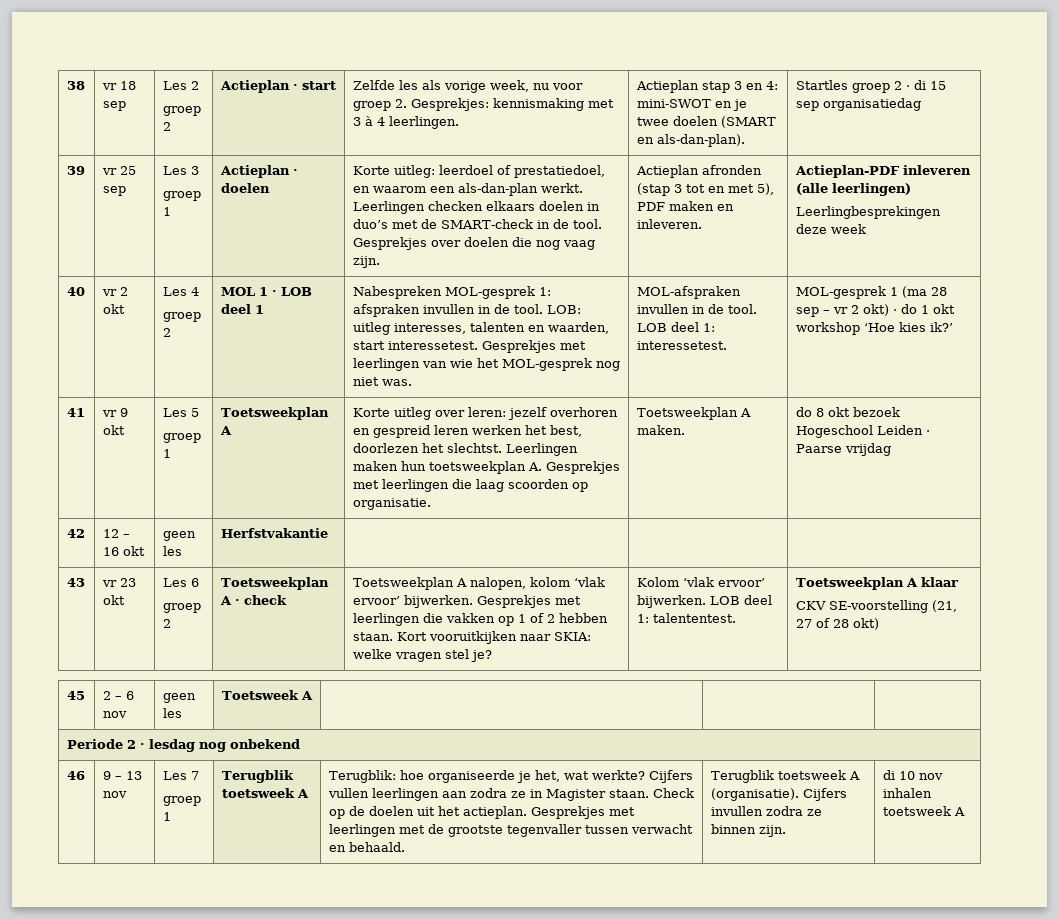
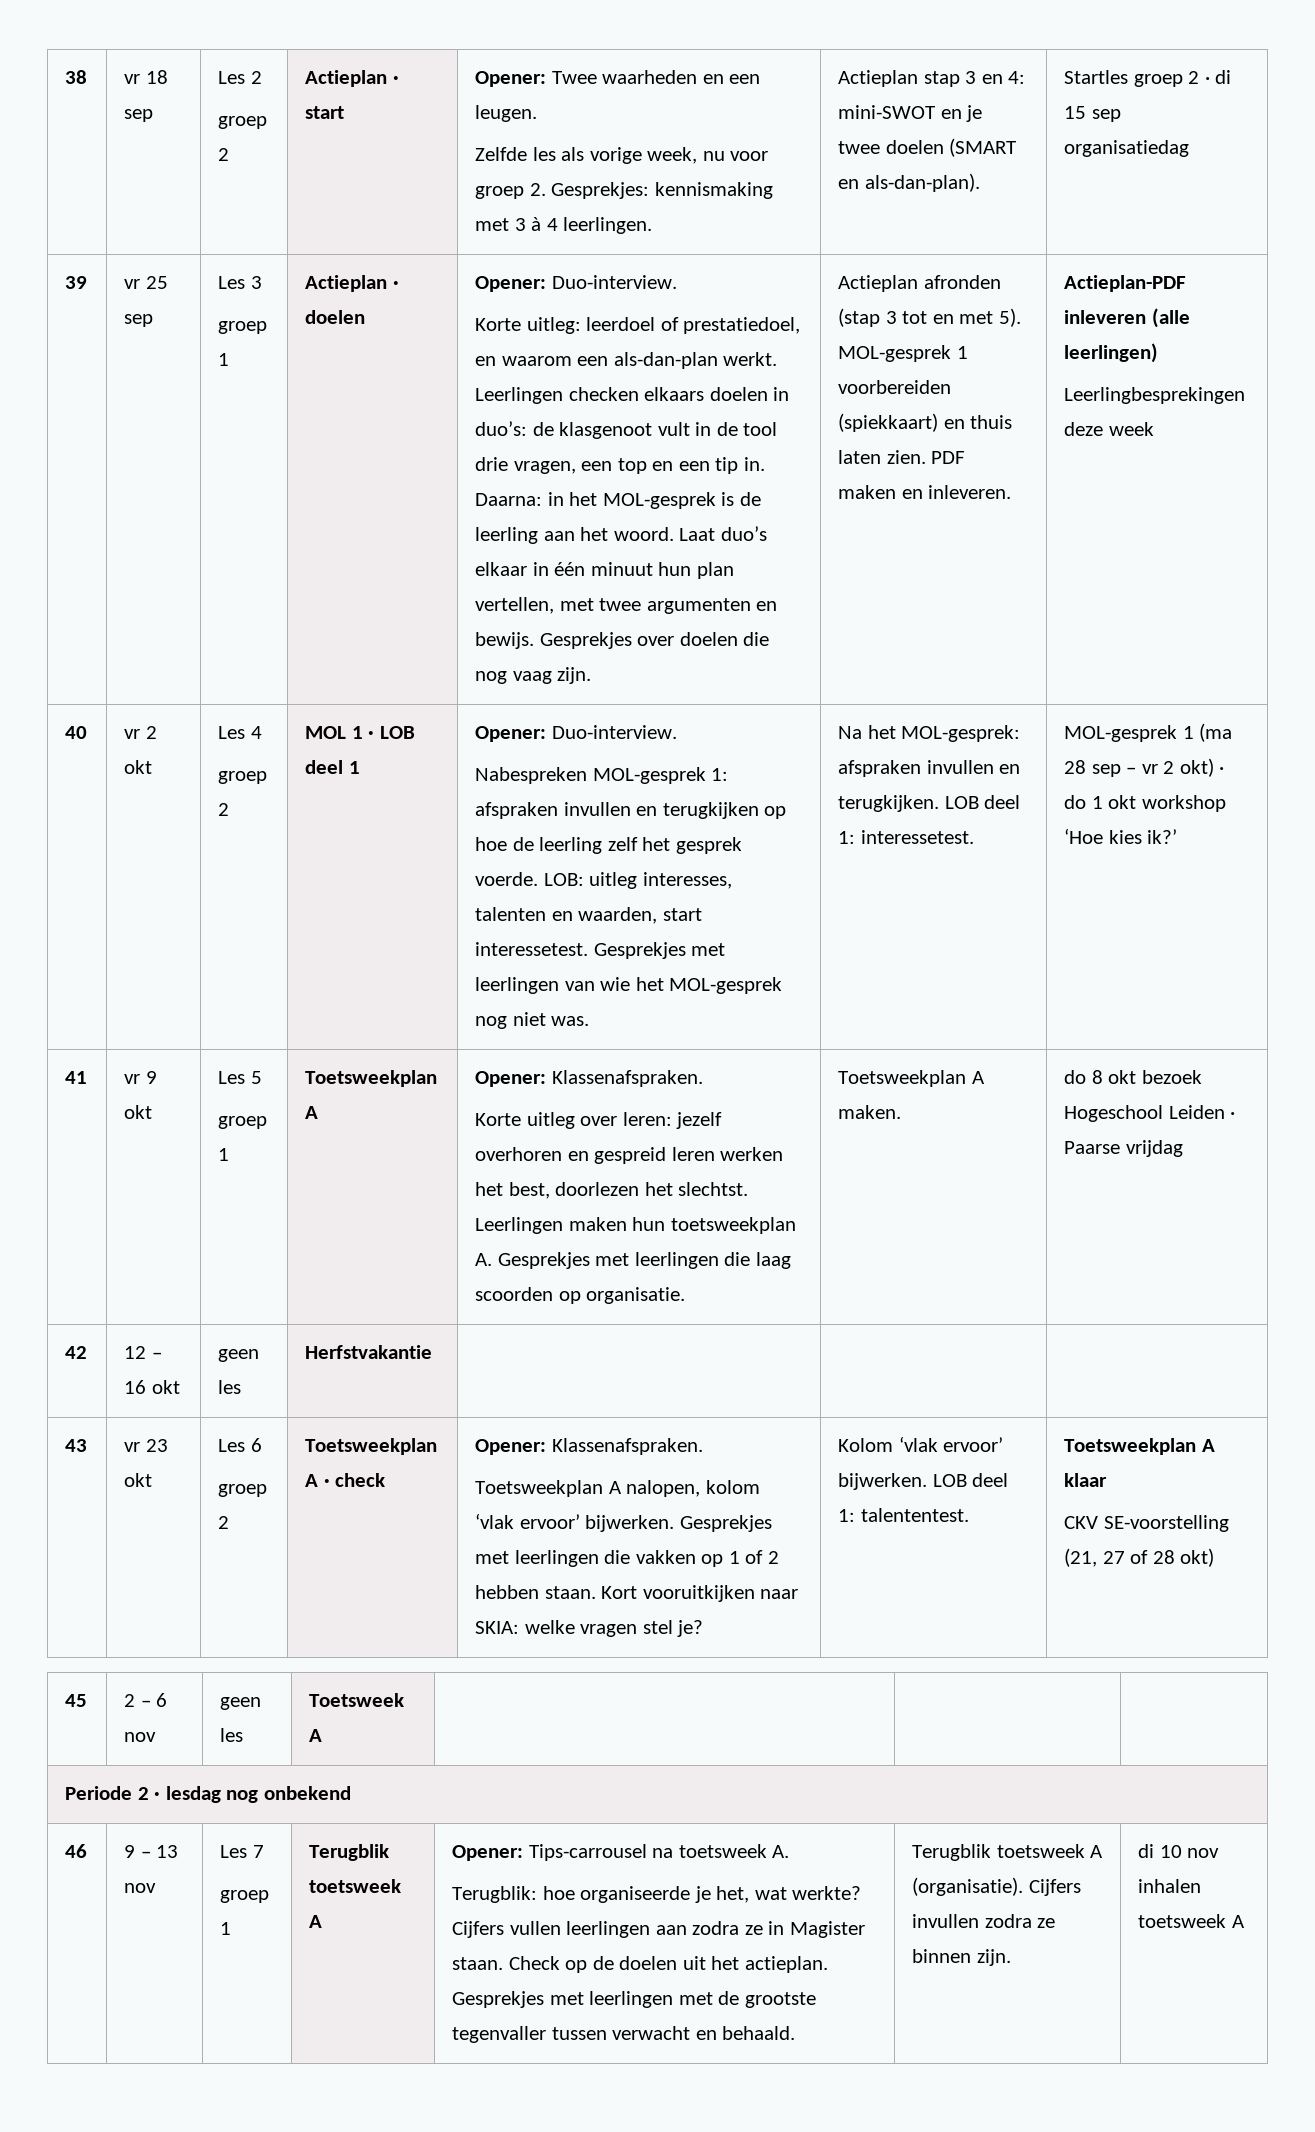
+ Opener: Twee waarheden en een leugen.
- Actieplan · doelen
+ Actieplan · doelen | Opener: Duo-interview.
- Leerlingen checken elkaars doelen in duo’s met de SMART-check in de tool.
+ Leerlingen checken elkaars doelen in duo’s: de klasgenoot vult in de tool drie vragen, een top en een tip in. Daarna: in het MOL-gesprek is de leerling aan het woord. Laat duo’s elkaar in één minuut hun plan vertellen, met twee argumenten en bewijs.
- Actieplan afronden (stap 3 tot en met 5), PDF maken en inleveren.
+ Actieplan afronden (stap 3 tot en met 5). MOL-gesprek 1 voorbereiden (spiekkaart) en thuis laten zien. PDF maken en inleveren.
- MOL 1 · LOB deel 1
+ MOL 1 · LOB deel 1 | Opener: Duo-interview.
- Nabespreken MOL-gesprek 1: afspraken invullen in de tool.
+ Nabespreken MOL-gesprek 1: afspraken invullen en terugkijken op hoe de leerling zelf het gesprek voerde.
- MOL-afspraken invullen in de tool.
+ Na het MOL-gesprek: afspraken invullen en terugkijken.
- groep 1 | Toetsweekplan A
+ groep 1 | Toetsweekplan A | Opener: Klassenafspraken.
- Toetsweekplan A · check
+ Toetsweekplan A · check | Opener: Klassenafspraken.
+ Opener: Tips-carrousel na toetsweek A.

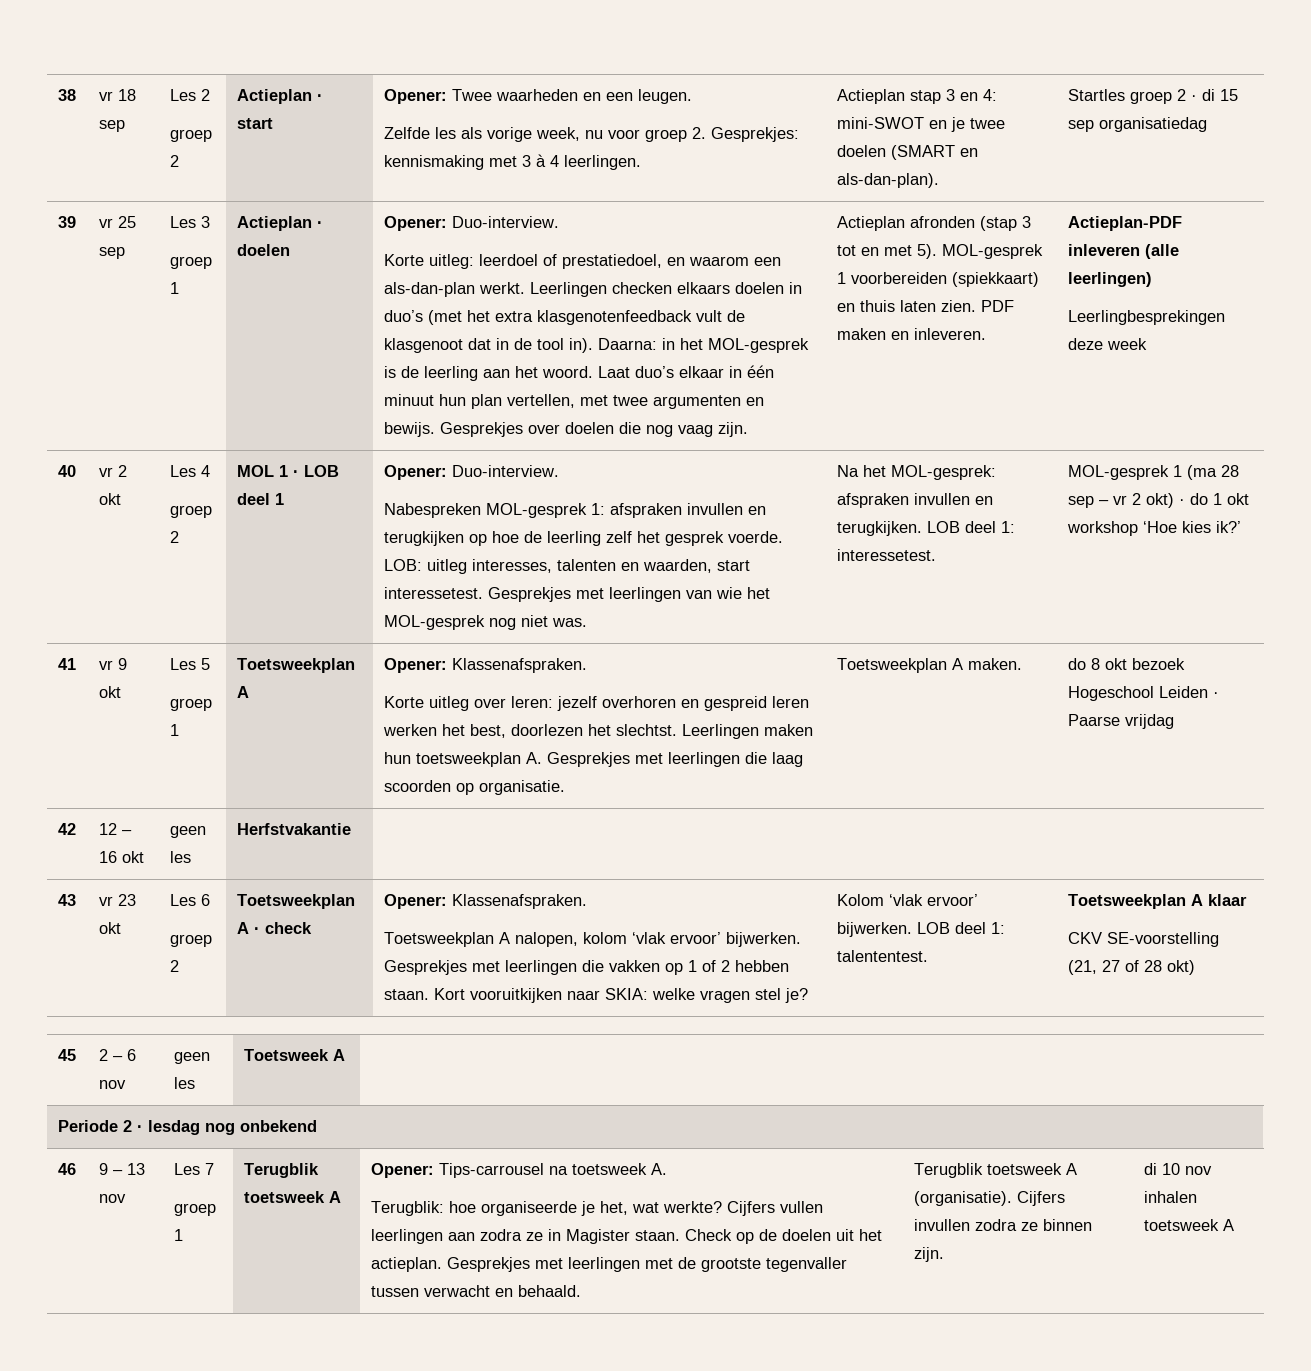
- Leerlingen checken elkaars doelen in duo’s: de klasgenoot vult in de tool drie vragen, een top en een tip in.
+ Leerlingen checken elkaars doelen in duo’s (met het extra klasgenotenfeedback vult de klasgenoot dat in de tool in).

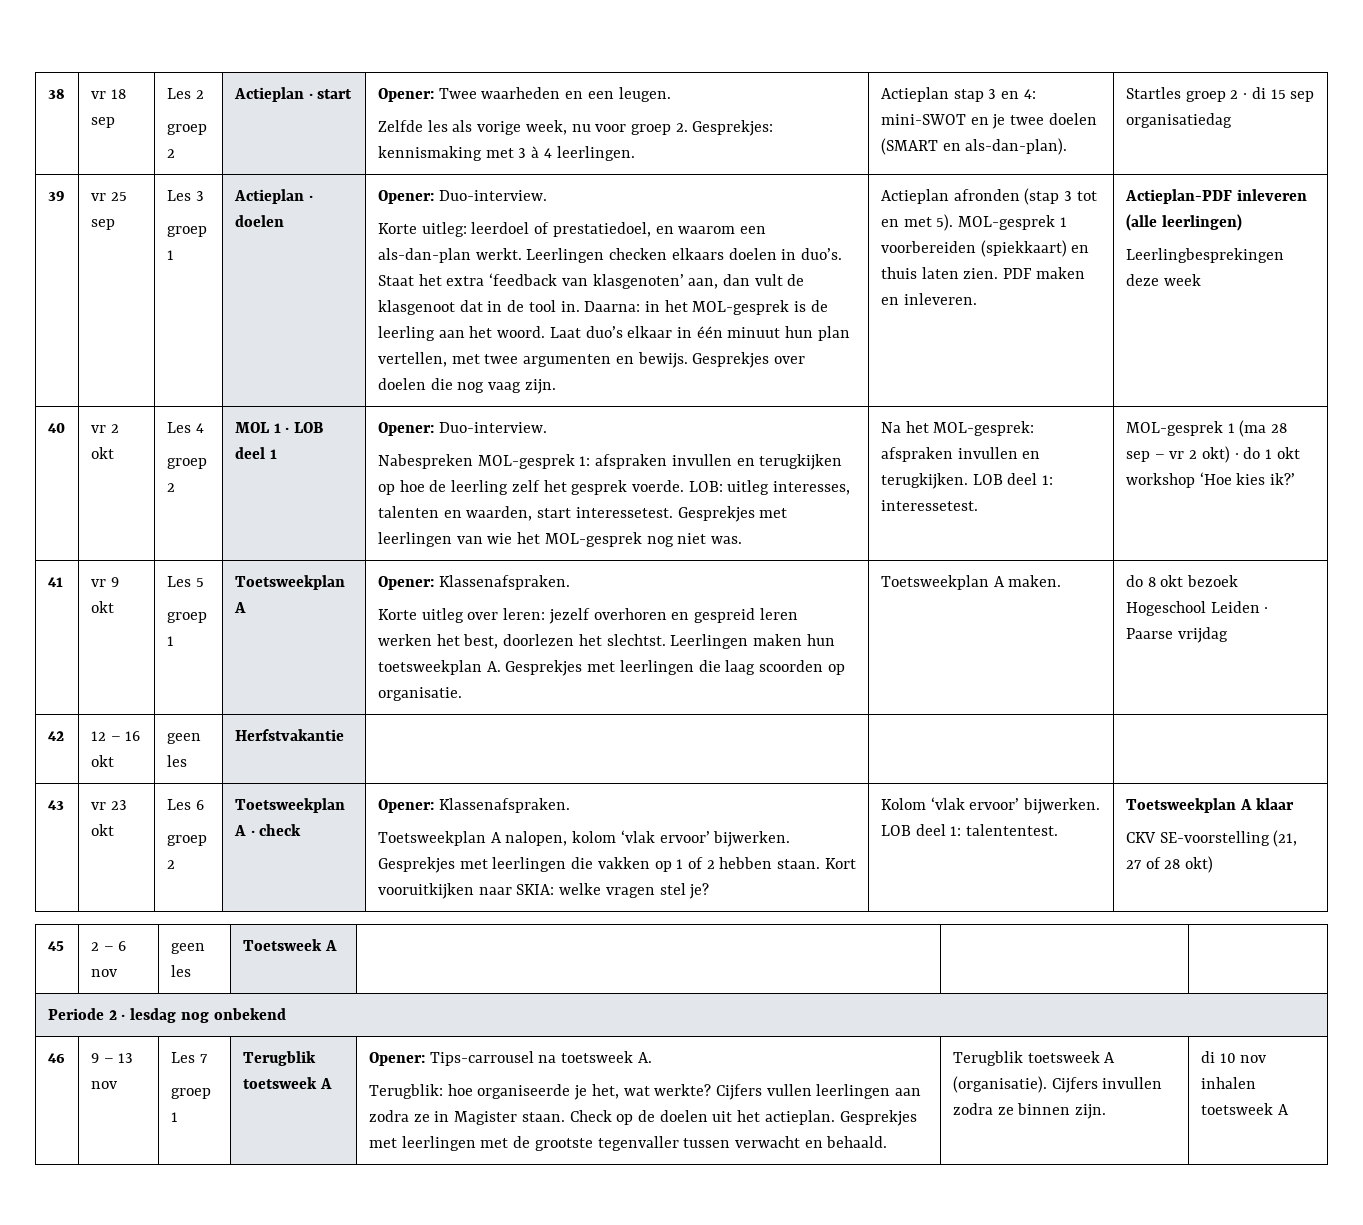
- Leerlingen checken elkaars doelen in duo’s (met het extra klasgenotenfeedback vult de klasgenoot dat in de tool in).
+ Leerlingen checken elkaars doelen in duo’s. Staat het extra ‘feedback van klasgenoten’ aan, dan vult de klasgenoot dat in de tool in.

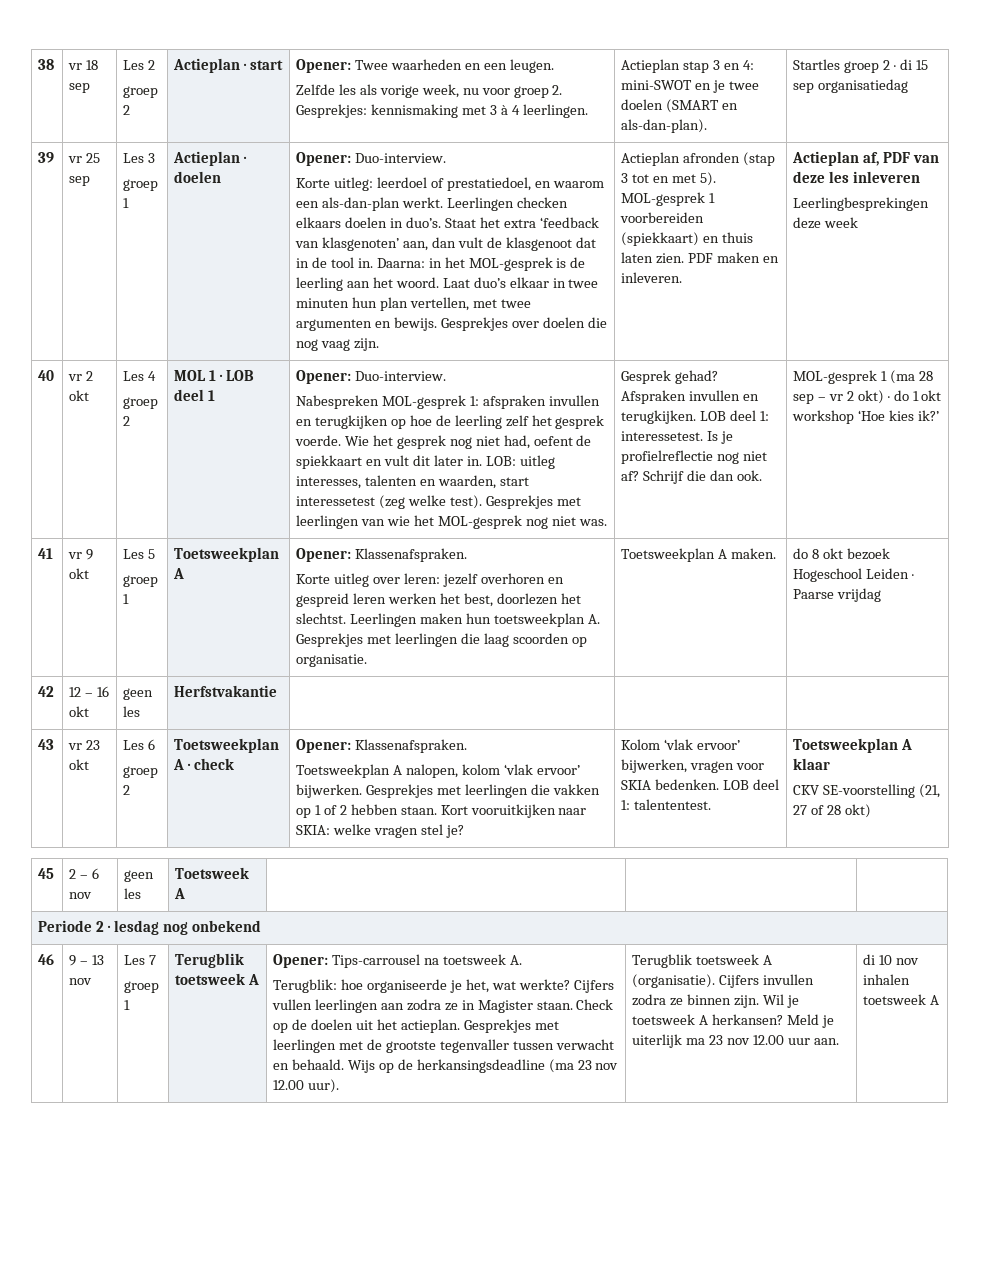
- Laat duo’s elkaar in één minuut hun plan vertellen, met twee argumenten en bewijs.
+ Laat duo’s elkaar in twee minuten hun plan vertellen, met twee argumenten en bewijs.
- Actieplan-PDF inleveren (alle leerlingen)
+ Actieplan af, PDF van deze les inleveren
+ Wie het gesprek nog niet had, oefent de spiekkaart en vult dit later in.
- LOB: uitleg interesses, talenten en waarden, start interessetest.
+ LOB: uitleg interesses, talenten en waarden, start interessetest (zeg welke test).
- Na het MOL-gesprek: afspraken invullen en terugkijken.
+ Gesprek gehad? Afspraken invullen en terugkijken.
+ Is je profielreflectie nog niet af? Schrijf die dan ook.
- Kolom ‘vlak ervoor’ bijwerken.
+ Kolom ‘vlak ervoor’ bijwerken, vragen voor SKIA bedenken.
+ Wijs op de herkansingsdeadline (ma 23 nov 12.00 uur).
+ Wil je toetsweek A herkansen? Meld je uiterlijk ma 23 nov 12.00 uur aan.

